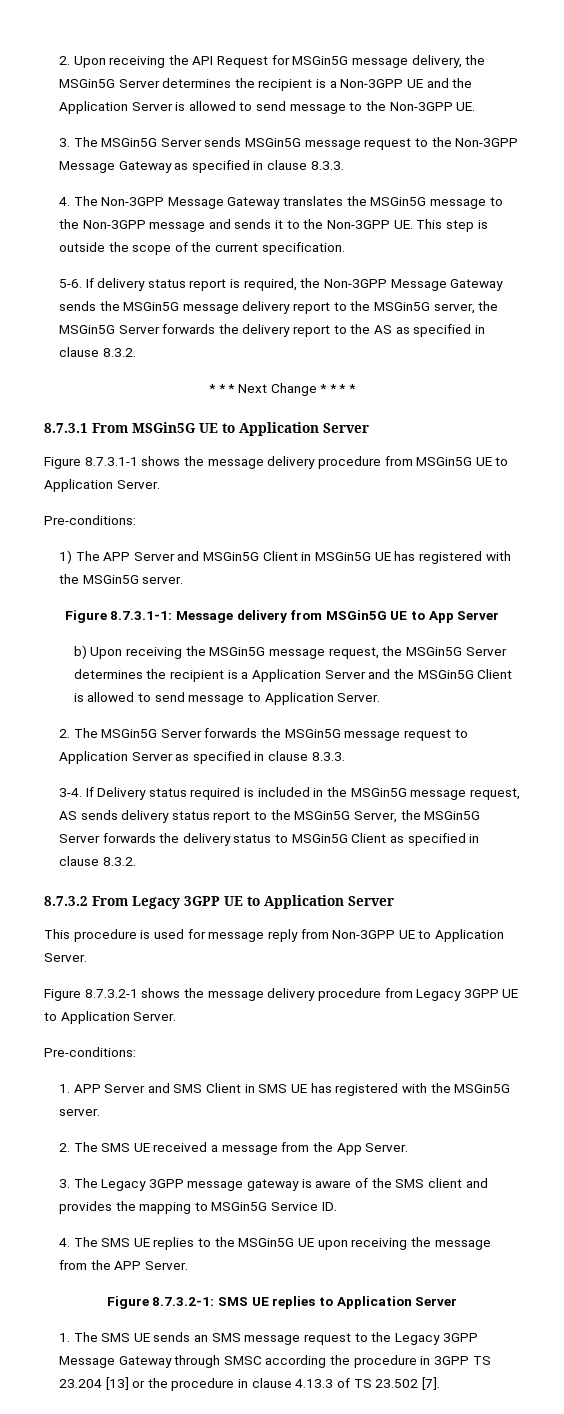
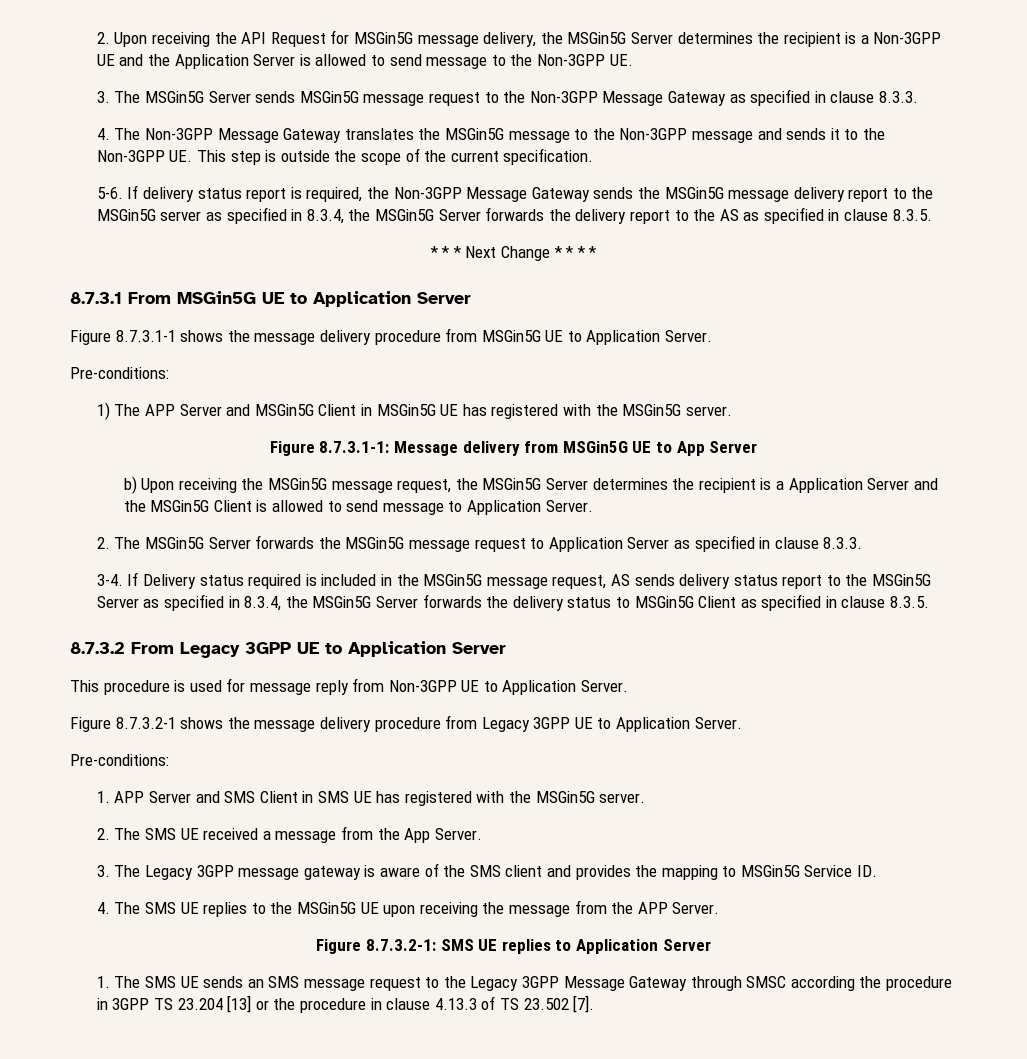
- If delivery status report is required, the Non-3GPP Message Gateway sends the MSGin5G message delivery report to the MSGin5G server, the MSGin5G Server forwards the delivery report to the AS as specified in clause 8.3.2.
+ If delivery status report is required, the Non-3GPP Message Gateway sends the MSGin5G message delivery report to the MSGin5G server as specified in 8.3.4, the MSGin5G Server forwards the delivery report to the AS as specified in clause 8.3.5.
- If Delivery status required is included in the MSGin5G message request, AS sends delivery status report to the MSGin5G Server, the MSGin5G Server forwards the delivery status to MSGin5G Client as specified in clause 8.3.2.
+ If Delivery status required is included in the MSGin5G message request, AS sends delivery status report to the MSGin5G Server as specified in 8.3.4, the MSGin5G Server forwards the delivery status to MSGin5G Client as specified in clause 8.3.5.

